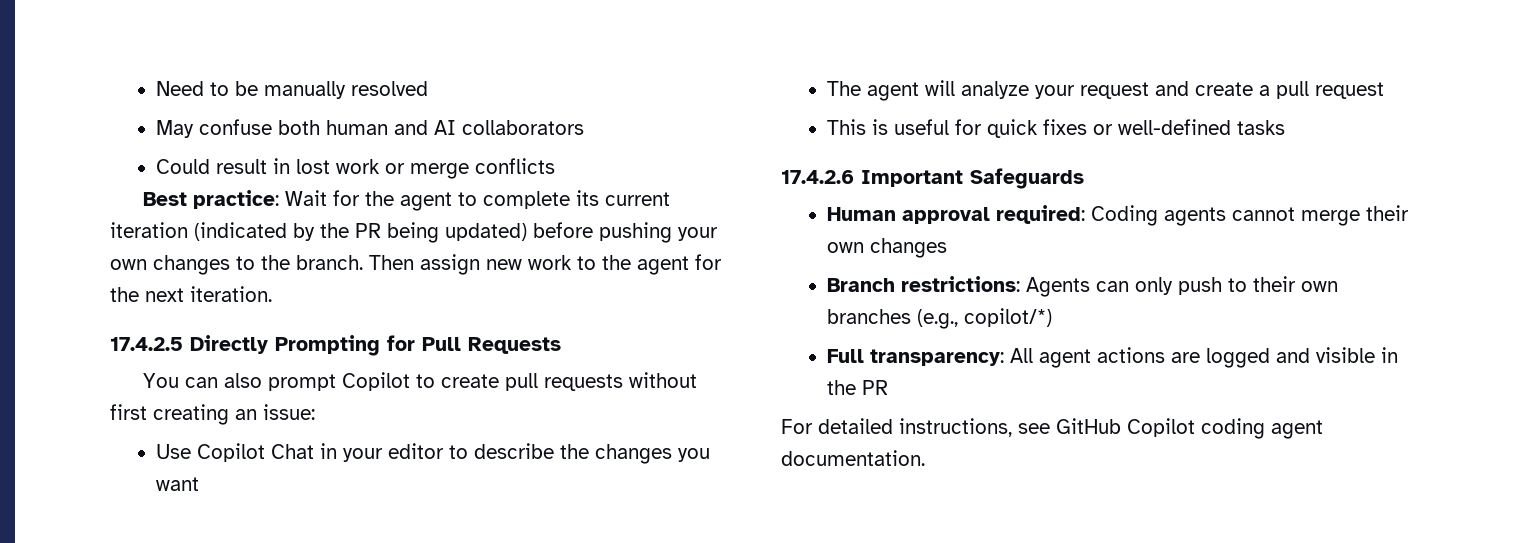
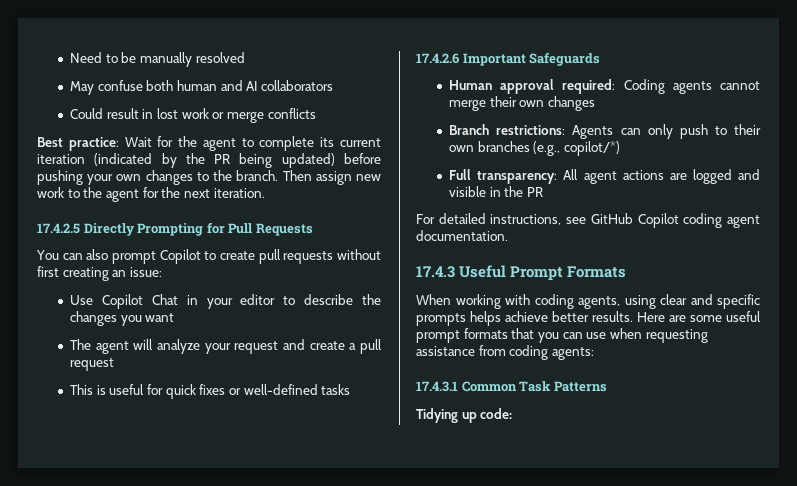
+ 17.4.3 Useful Prompt Formats
+ When working with coding agents, using clear and specific prompts helps achieve better results. Here are some useful prompt formats that you can use when requesting assistance from coding agents:
+ 17.4.3.1 Common Task Patterns
+ Tidying up code:

